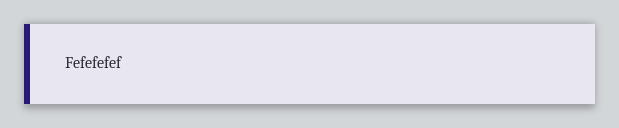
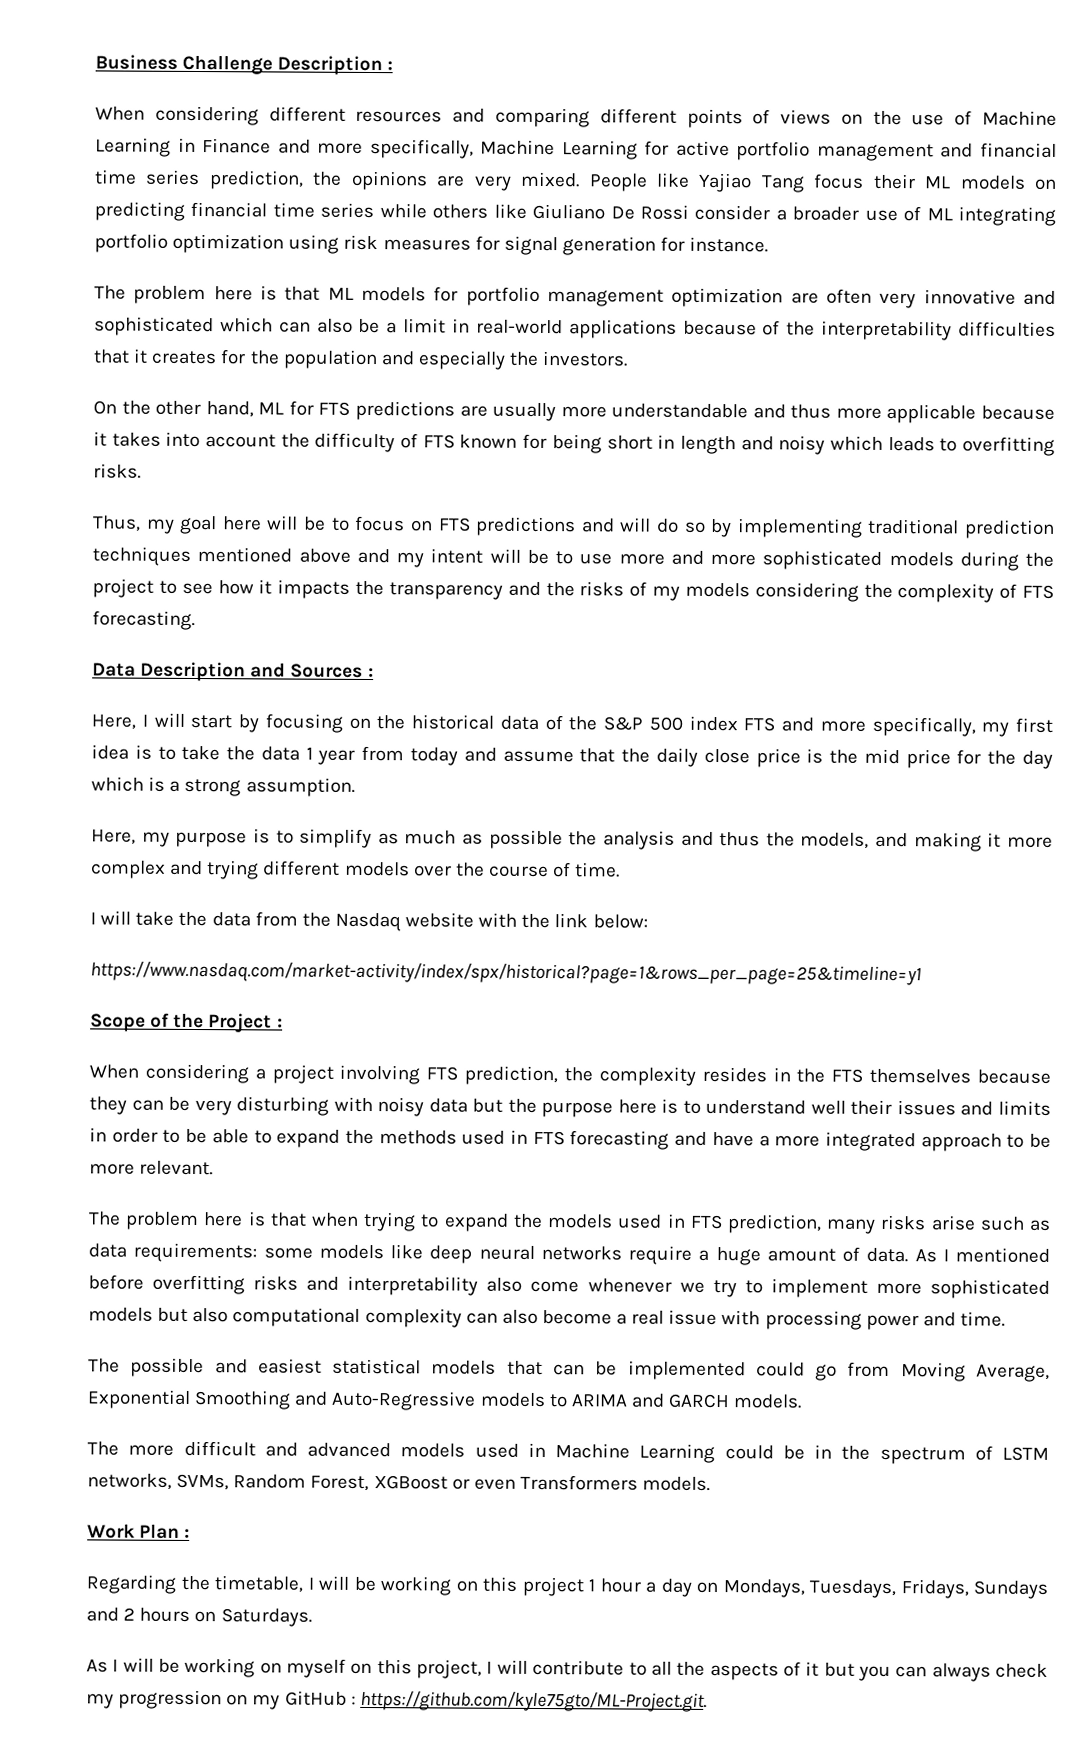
- Fefefefef
+ Business Challenge Description :
+ When considering different resources and comparing different points of views on the use of Machine Learning in Finance and more specifically, Machine Learning for active portfolio management and financial time series prediction, the opinions are very mixed. People like Yajiao Tang focus their ML models on predicting financial time series while others like Giuliano De Rossi consider a broader use of ML integrating portfolio optimization using risk measures for signal generation for instance.
+ The problem here is that ML models for portfolio management optimization are often very innovative and sophisticated which can also be a limit in real-world applications because of the interpretability difficulties that it creates for the population and especially the investors.
+ On the other hand, ML for FTS predictions are usually more understandable and thus more applicable because it takes into account the difficulty of FTS known for being short in length and noisy which leads to overfitting risks.
+ Thus, my goal here will be to focus on FTS predictions and will do so by implementing traditional prediction techniques mentioned above and my intent will be to use more and more sophisticated models during the project to see how it impacts the transparency and the risks of my models considering the complexity of FTS forecasting.
+ Data Description and Sources :
+ Here, I will start by focusing on the historical data of the S&P 500 index FTS and more specifically, my first idea is to take the data 1 year from today and assume that the daily close price is the mid price for the day which is a strong assumption.
+ Here, my purpose is to simplify as much as possible the analysis and thus the models, and making it more complex and trying different models over the course of time.
+ I will take the data from the Nasdaq website with the link below:
+ https://www.nasdaq.com/market-activity/index/spx/historical?page=1&rows_per_page=25&timeline=y1
+ Scope of the Project :
+ When considering a project involving FTS prediction, the complexity resides in the FTS themselves because they can be very disturbing with noisy data but the purpose here is to understand well their issues and limits in order to be able to expand the methods used in FTS forecasting and have a more integrated approach to be more relevant.
+ The problem here is that when trying to expand the models used in FTS prediction, many risks arise such as data requirements: some models like deep neural networks require a huge amount of data. As I mentioned before overfitting risks and interpretability also come whenever we try to implement more sophisticated models but also computational complexity can also become a real issue with processing power and time.
+ The possible and easiest statistical models that can be implemented could go from Moving Average, Exponential Smoothing and Auto-Regressive models to ARIMA and GARCH models.
+ The more difficult and advanced models used in Machine Learning could be in the spectrum of LSTM networks, SVMs, Random Forest, XGBoost or even Transformers models.
+ Work Plan :
+ Regarding the timetable, I will be working on this project 1 hour a day on Mondays, Tuesdays, Fridays, Sundays and 2 hours on Saturdays.
+ As I will be working on myself on this project, I will contribute to all the aspects of it but you can always check my progression on my GitHub : https://github.com/kyle75gto/ML-Project.git.

